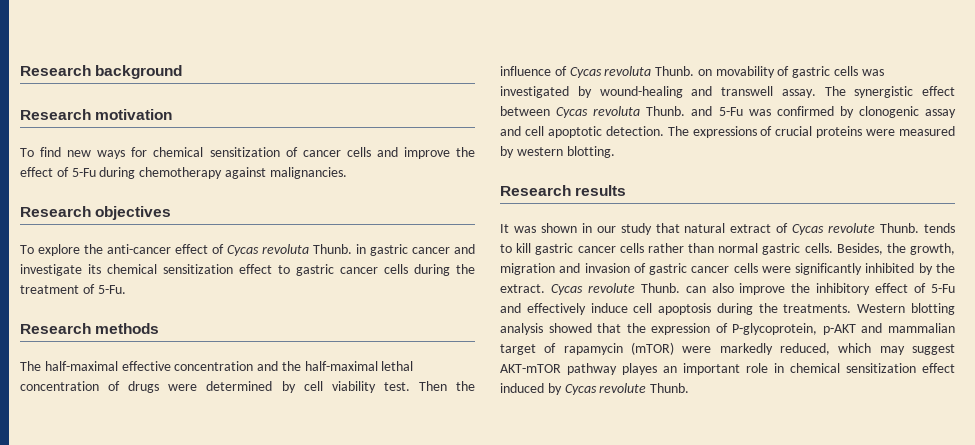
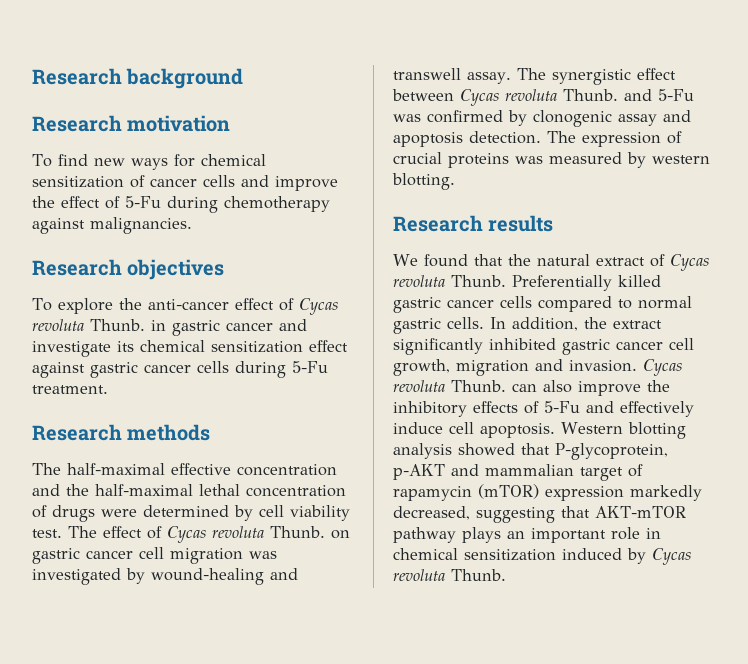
- To explore the anti-cancer effect of Cycas revoluta Thunb. in gastric cancer and investigate its chemical sensitization effect to gastric cancer cells during the treatment of 5-Fu.
+ To explore the anti-cancer effect of Cycas revoluta Thunb. in gastric cancer and investigate its chemical sensitization effect against gastric cancer cells during 5-Fu treatment.
- Then the influence of Cycas revoluta Thunb. on movability of gastric cells was investigated by wound-healing and transwell assay.
+ The effect of Cycas revoluta Thunb. on gastric cancer cell migration was investigated by wound-healing and transwell assay.
- The synergistic effect between Cycas revoluta Thunb. and 5-Fu was confirmed by clonogenic assay and cell apoptotic detection.
+ The synergistic effect between Cycas revoluta Thunb. and 5-Fu was confirmed by clonogenic assay and apoptosis detection.
- The expressions of crucial proteins were measured by western blotting.
+ The expression of crucial proteins was measured by western blotting.
- It was shown in our study that natural extract of Cycas revolute Thunb. tends to kill gastric cancer cells rather than normal gastric cells.
+ We found that the natural extract of Cycas revoluta Thunb. Preferentially killed gastric cancer cells compared to normal gastric cells.
- Besides, the growth, migration and invasion of gastric cancer cells were significantly inhibited by the extract. Cycas revolute Thunb. can also improve the inhibitory effect of 5-Fu and effectively induce cell apoptosis during the treatments.
+ In addition, the extract significantly inhibited gastric cancer cell growth, migration and invasion. Cycas revoluta Thunb. can also improve the inhibitory effects of 5-Fu and effectively induce cell apoptosis.
- Western blotting analysis showed that the expression of P-glycoprotein, p-AKT and mammalian target of rapamycin (mTOR) were markedly reduced, which may suggest AKT-mTOR pathway playes an important role in chemical sensitization effect induced by Cycas revolute Thunb.
+ Western blotting analysis showed that P-glycoprotein, p-AKT and mammalian target of rapamycin (mTOR) expression markedly decreased, suggesting that AKT-mTOR pathway plays an important role in chemical sensitization induced by Cycas revoluta Thunb.

